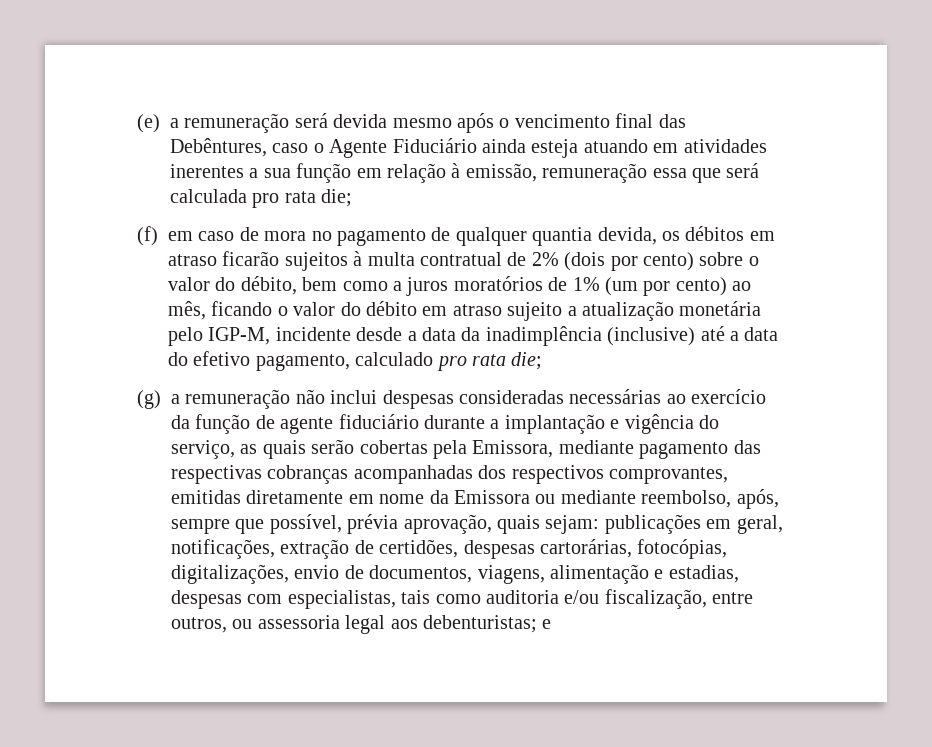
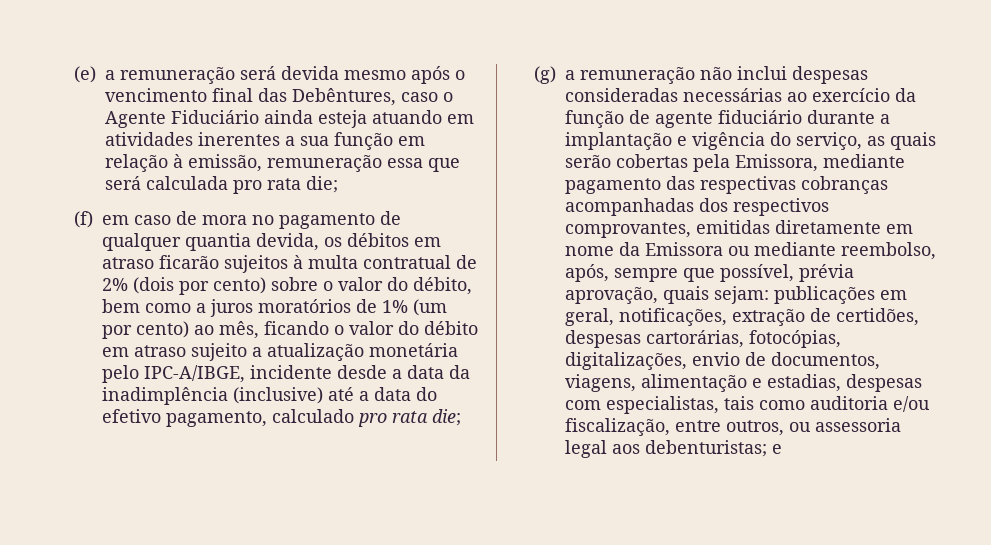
- (f) em caso de mora no pagamento de qualquer quantia devida, os débitos em atraso ficarão sujeitos à multa contratual de 2% (dois por cento) sobre o valor do débito, bem como a juros moratórios de 1% (um por cento) ao mês, ficando o valor do débito em atraso sujeito a atualização monetária pelo IGP-M, incidente desde a data da inadimplência (inclusive) até a data do efetivo pagamento, calculado pro rata die;
+ (f) em caso de mora no pagamento de qualquer quantia devida, os débitos em atraso ficarão sujeitos à multa contratual de 2% (dois por cento) sobre o valor do débito, bem como a juros moratórios de 1% (um por cento) ao mês, ficando o valor do débito em atraso sujeito a atualização monetária pelo IPC-A/IBGE, incidente desde a data da inadimplência (inclusive) até a data do efetivo pagamento, calculado pro rata die;

